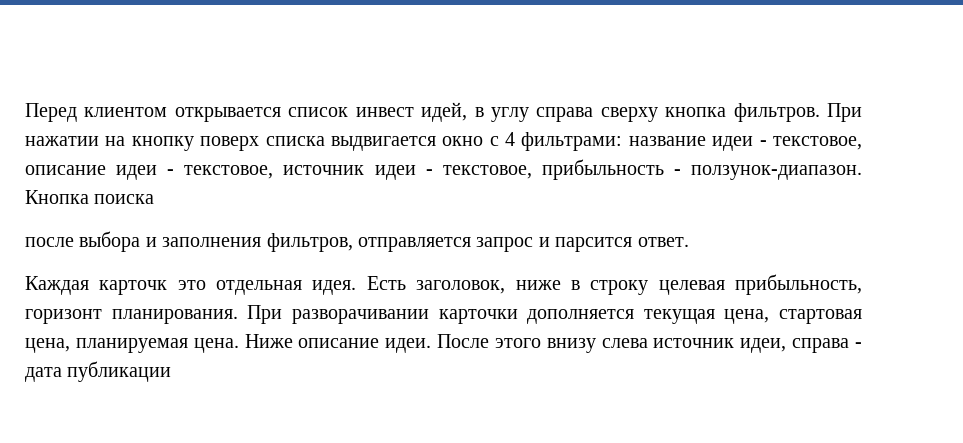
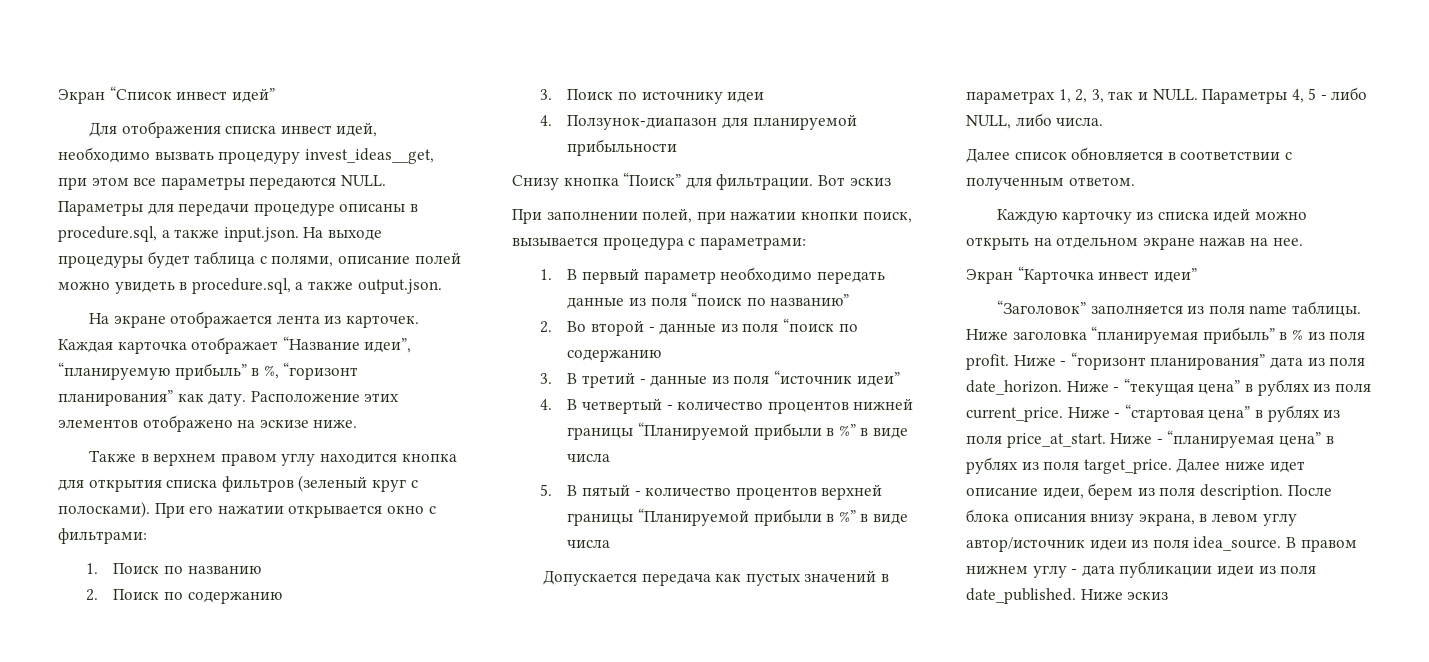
- Перед клиентом открывается список инвест идей, в углу справа сверху кнопка фильтров. При нажатии на кнопку поверх списка выдвигается окно с 4 фильтрами: название идеи - текстовое, описание идеи - текстовое, источник идеи - текстовое, прибыльность - ползунок-диапазон. Кнопка поиска
- после выбора и заполнения фильтров, отправляется запрос и парсится ответ.
- Каждая карточк это отдельная идея. Есть заголовок, ниже в строку целевая прибыльность, горизонт планирования. При разворачивании карточки дополняется текущая цена, стартовая цена, планируемая цена. Ниже описание идеи. После этого внизу слева источник идеи, справа - дата публикации
+ Экран “Список инвест идей”
+ Для отображения списка инвест идей, необходимо вызвать процедуру invest_ideas__get, при этом все параметры передаются NULL. Параметры для передачи процедуре описаны в procedure.sql, а также input.json. На выходе процедуры будет таблица с полями, описание полей можно увидеть в procedure.sql, а также output.json.
+ На экране отображается лента из карточек. Каждая карточка отображает “Название идеи”, “планируемую прибыль” в %, “горизонт планирования” как дату. Расположение этих элементов отображено на эскизе ниже.
+ Также в верхнем правом углу находится кнопка для открытия списка фильтров (зеленый круг с полосками). При его нажатии открывается окно с фильтрами:
+ 1. Поиск по названию
+ 2. Поиск по содержанию
+ 3. Поиск по источнику идеи
+ 4. Ползунок-диапазон для планируемой прибыльности
+ Снизу кнопка “Поиск” для фильтрации. Вот эскиз
+ При заполнении полей, при нажатии кнопки поиск, вызывается процедура с параметрами:
+ 1. В первый параметр необходимо передать данные из поля “поиск по названию”
+ 2. Во второй - данные из поля “поиск по содержанию
+ 3. В третий - данные из поля “источник идеи”
+ 4. В четвертый - количество процентов нижней границы “Планируемой прибыли в %” в виде числа
+ 5. В пятый - количество процентов верхней границы “Планируемой прибыли в %” в виде числа
+ Допускается передача как пустых значений в параметрах 1, 2, 3, так и NULL. Параметры 4, 5 - либо NULL, либо числа.
+ Далее список обновляется в соответствии с полученным ответом.
+ Каждую карточку из списка идей можно открыть на отдельном экране нажав на нее.
+ Экран “Карточка инвест идеи”
+ “Заголовок” заполняется из поля name таблицы. Ниже заголовка “планируемая прибыль” в % из поля profit. Ниже - “горизонт планирования” дата из поля date_horizon. Ниже - “текущая цена” в рублях из поля current_price. Ниже - “стартовая цена” в рублях из поля price_at_start. Ниже - “планируемая цена” в рублях из поля target_price. Далее ниже идет описание идеи, берем из поля description. После блока описания внизу экрана, в левом углу автор/источник идеи из поля idea_source. В правом нижнем углу - дата публикации идеи из поля date_published. Ниже эскиз

